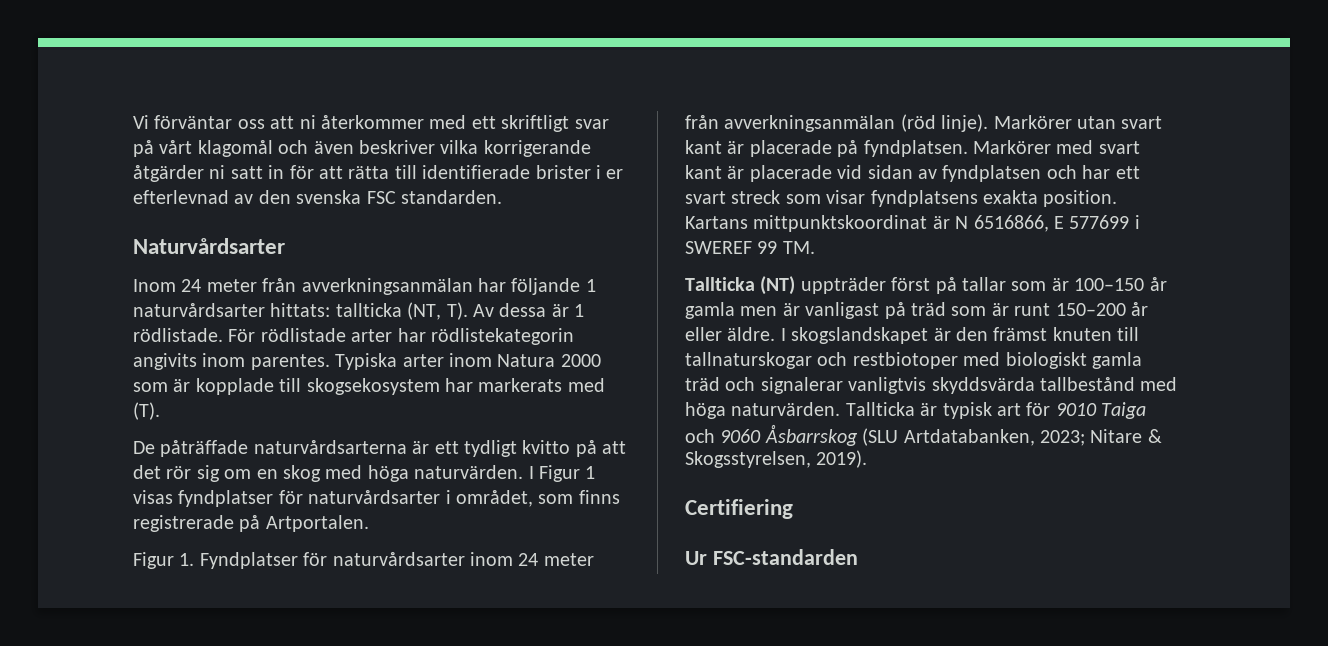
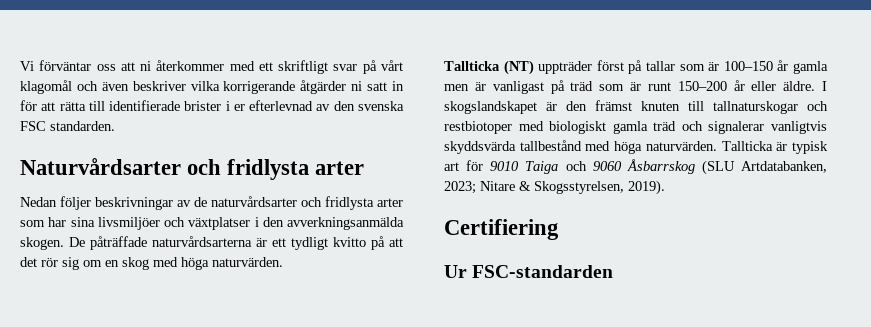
- Naturvårdsarter
- Inom 24 meter från avverkningsanmälan har följande 1 naturvårdsarter hittats: tallticka (NT, T). Av dessa är 1 rödlistade. För rödlistade arter har rödlistekategorin angivits inom parentes. Typiska arter inom Natura 2000 som är kopplade till skogsekosystem har markerats med (T).
- De påträffade naturvårdsarterna är ett tydligt kvitto på att det rör sig om en skog med höga naturvärden. I Figur 1 visas fyndplatser för naturvårdsarter i området, som finns registrerade på Artportalen.
- Figur 1. Fyndplatser för naturvårdsarter inom 24 meter från avverkningsanmälan (röd linje). Markörer utan svart kant är placerade på fyndplatsen. Markörer med svart kant är placerade vid sidan av fyndplatsen och har ett svart streck som visar fyndplatsens exakta position. Kartans mittpunktskoordinat är N 6516866, E 577699 i SWEREF 99 TM.
+ Naturvårdsarter och fridlysta arter
+ Nedan följer beskrivningar av de naturvårdsarter och fridlysta arter som har sina livsmiljöer och växtplatser i den avverkningsanmälda skogen. De påträffade naturvårdsarterna är ett tydligt kvitto på att det rör sig om en skog med höga naturvärden.

